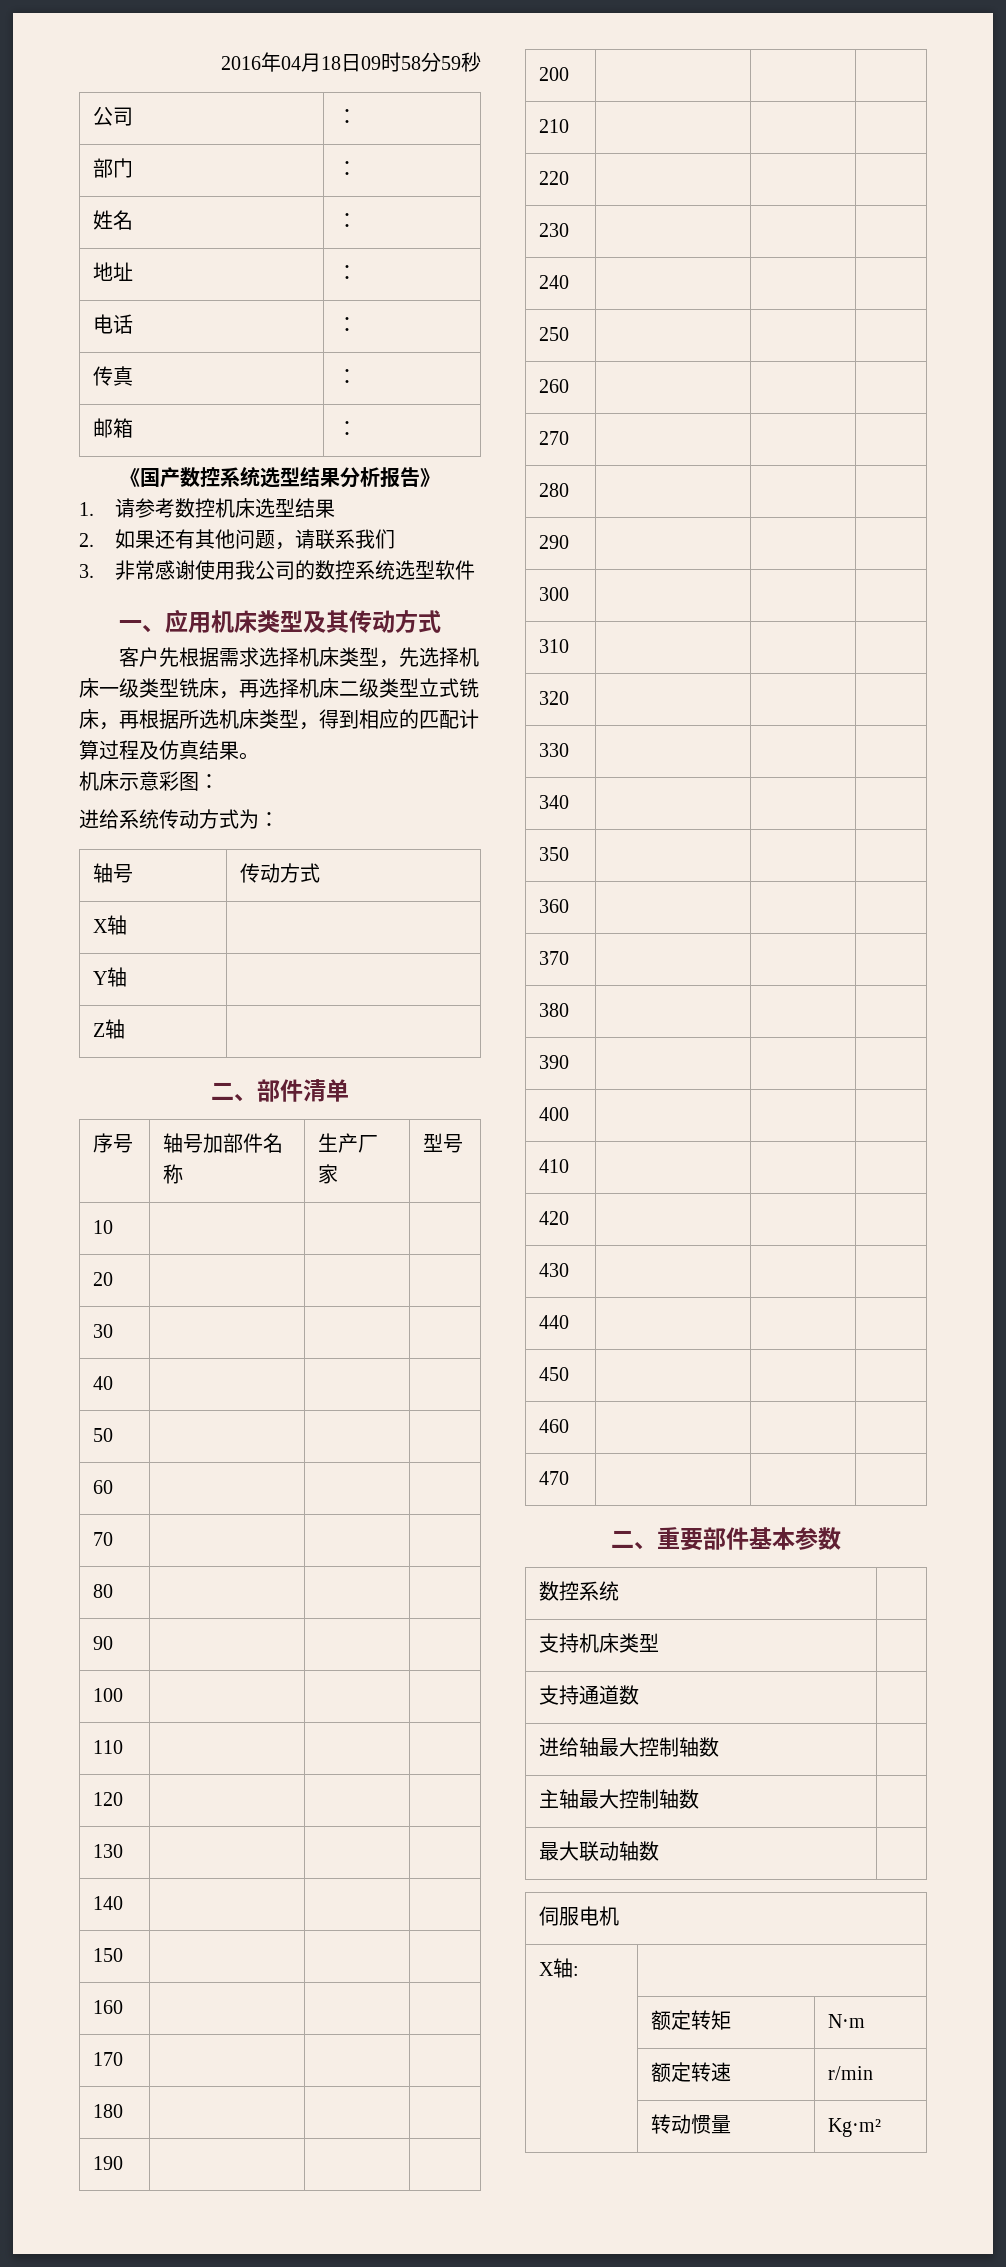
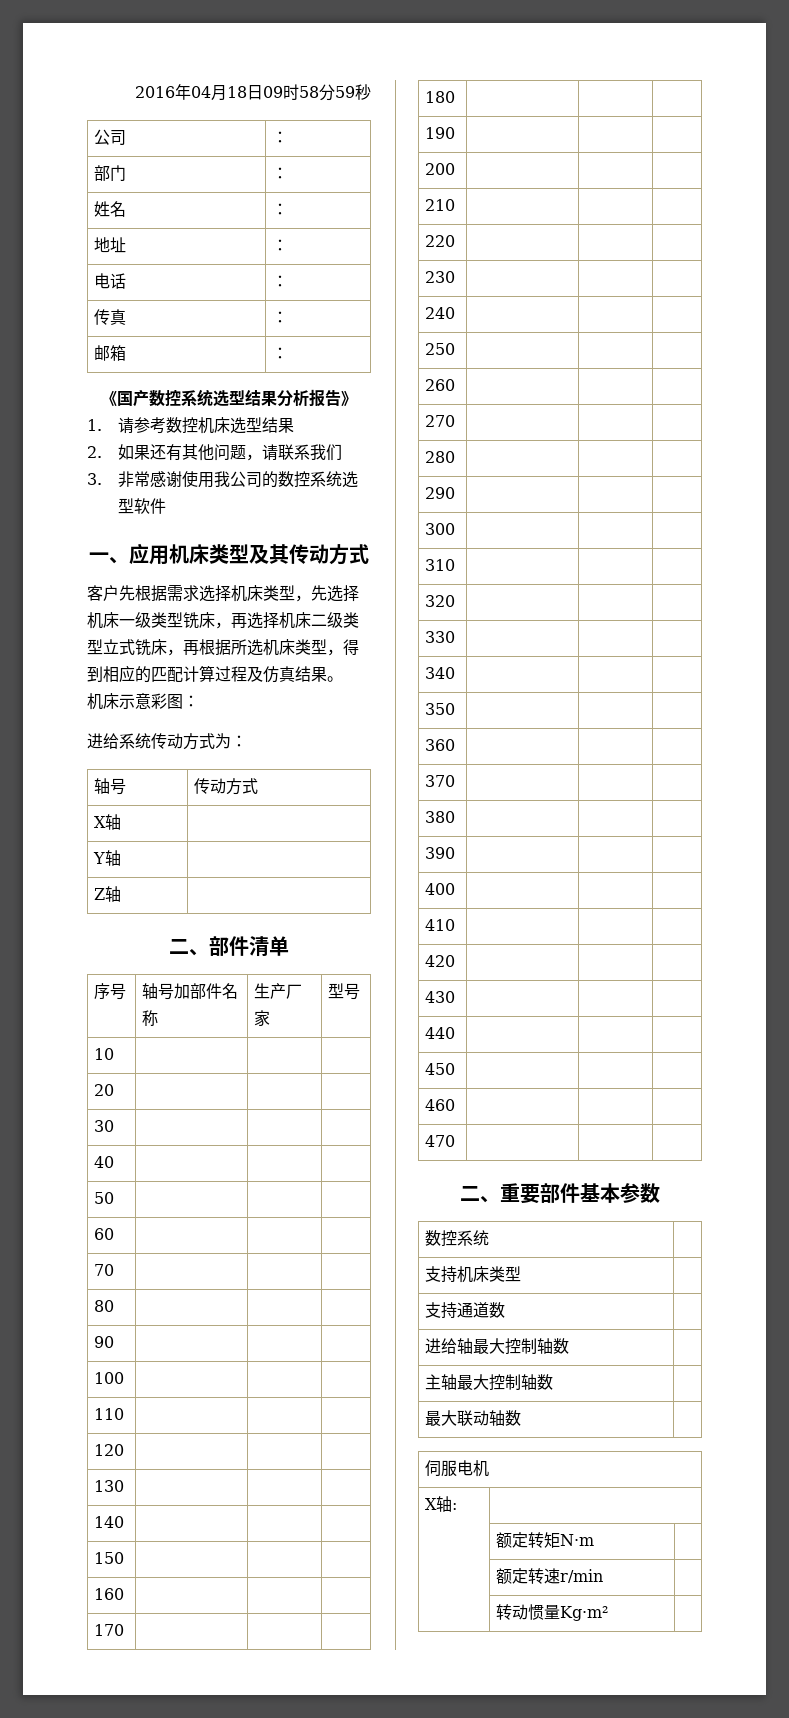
- | 额定转矩 | N·m
+ | 额定转矩N·m |
- | 额定转速 | r/min
+ | 额定转速r/min |
- | 转动惯量 | Kg·m²
+ | 转动惯量Kg·m² |

